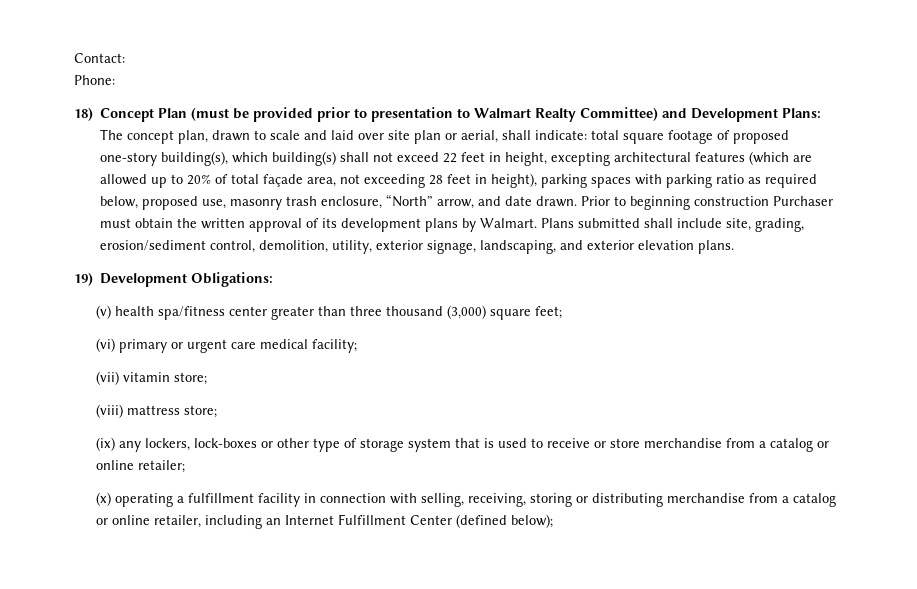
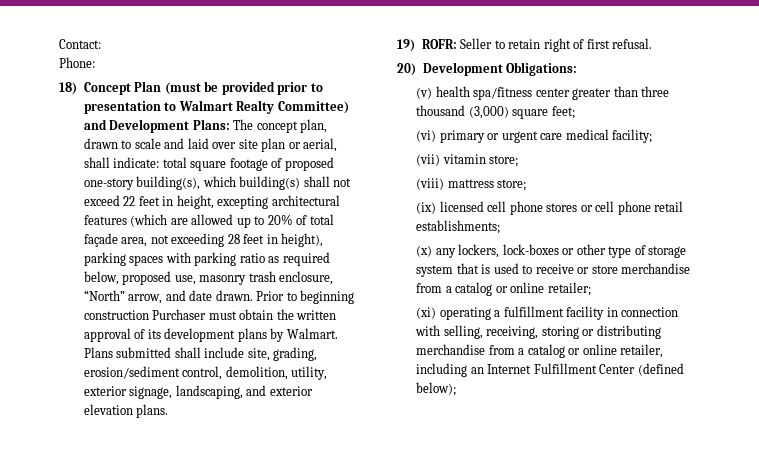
- 19) Development Obligations:
+ 19) ROFR: Seller to retain right of first refusal.
+ 20) Development Obligations:
- (ix) any lockers, lock-boxes or other type of storage system that is used to receive or store merchandise from a catalog or online retailer;
+ (ix) licensed cell phone stores or cell phone retail establishments;
+ (x) any lockers, lock-boxes or other type of storage system that is used to receive or store merchandise from a catalog or online retailer;
- (x) operating a fulfillment facility in connection with selling, receiving, storing or distributing merchandise from a catalog or online retailer, including an Internet Fulfillment Center (defined below);
+ (xi) operating a fulfillment facility in connection with selling, receiving, storing or distributing merchandise from a catalog or online retailer, including an Internet Fulfillment Center (defined below);

